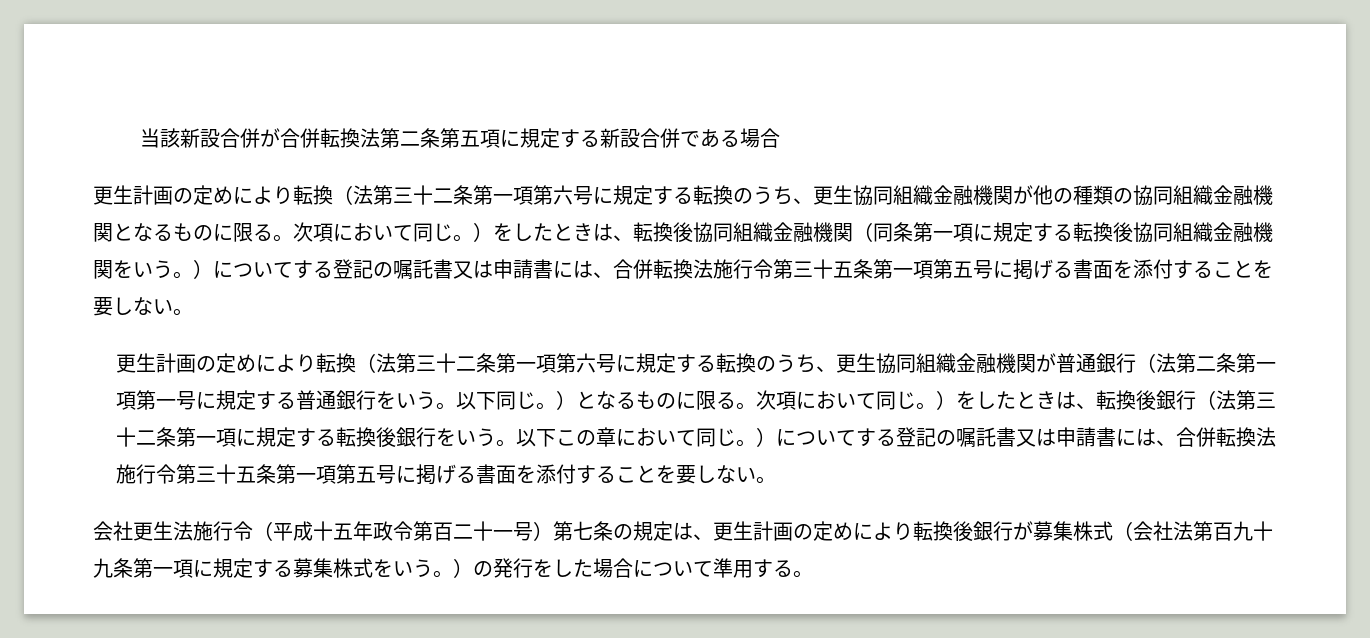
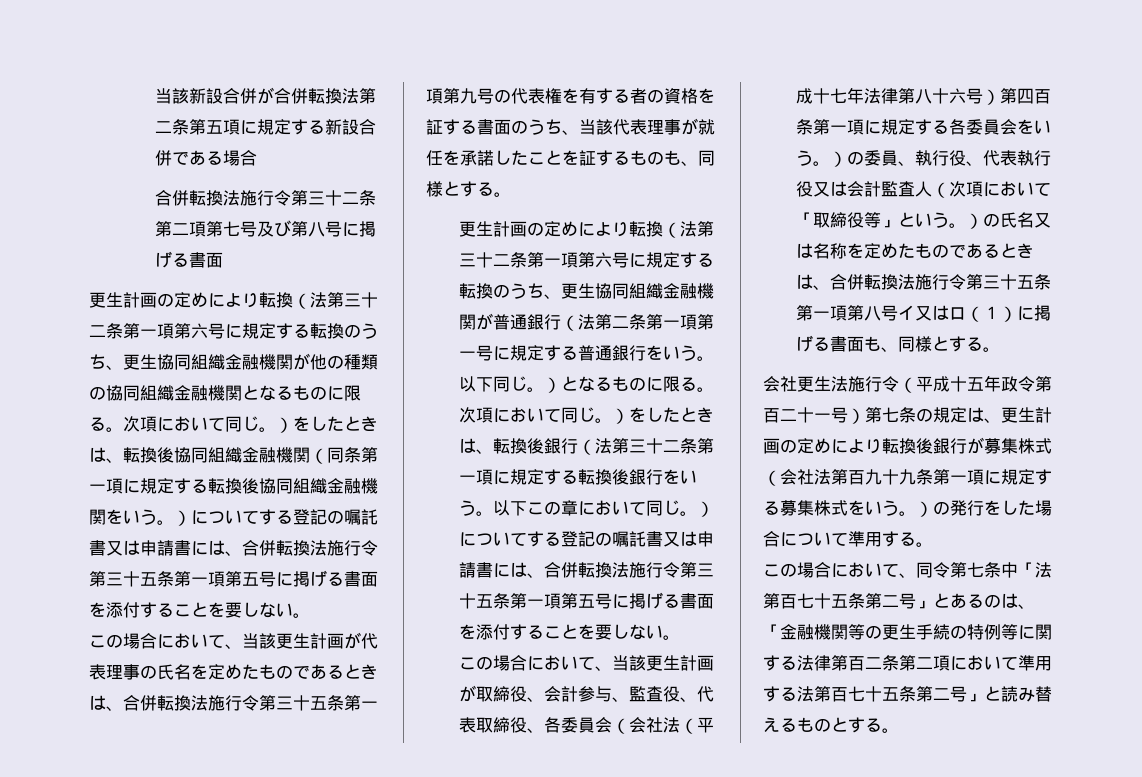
+ 合併転換法施行令第三十二条第二項第七号及び第八号に掲げる書面
+ この場合において、当該更生計画が代表理事の氏名を定めたものであるときは、合併転換法施行令第三十五条第一項第九号の代表権を有する者の資格を証する書面のうち、当該代表理事が就任を承諾したことを証するものも、同様とする。
+ この場合において、当該更生計画が取締役、会計参与、監査役、代表取締役、各委員会（会社法（平成十七年法律第八十六号）第四百条第一項に規定する各委員会をいう。）の委員、執行役、代表執行役又は会計監査人（次項において「取締役等」という。）の氏名又は名称を定めたものであるときは、合併転換法施行令第三十五条第一項第八号イ又はロ（１）に掲げる書面も、同様とする。
+ この場合において、同令第七条中「法第百七十五条第二号」とあるのは、「金融機関等の更生手続の特例等に関する法律第百二条第二項において準用する法第百七十五条第二号」と読み替えるものとする。

